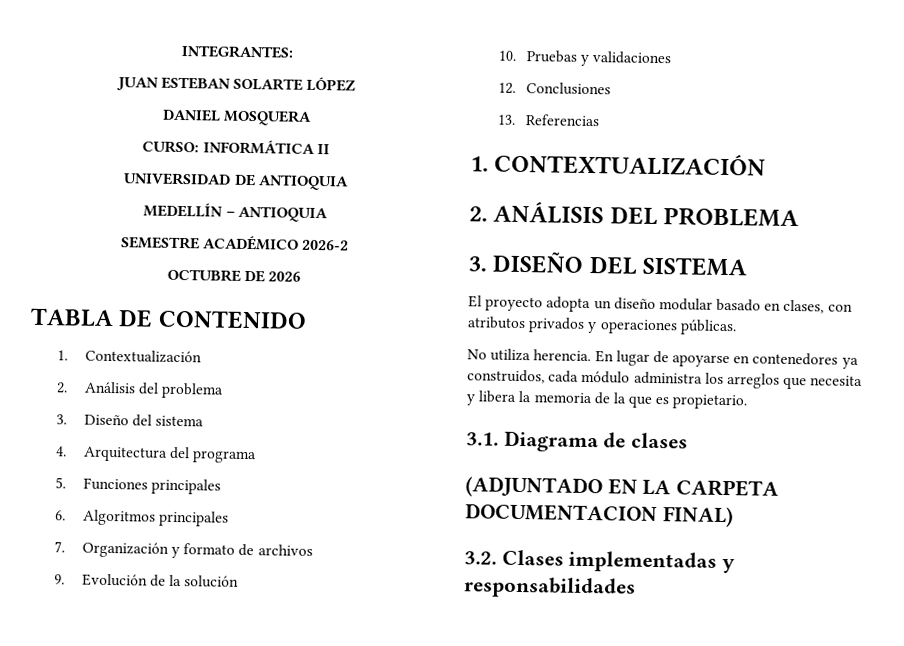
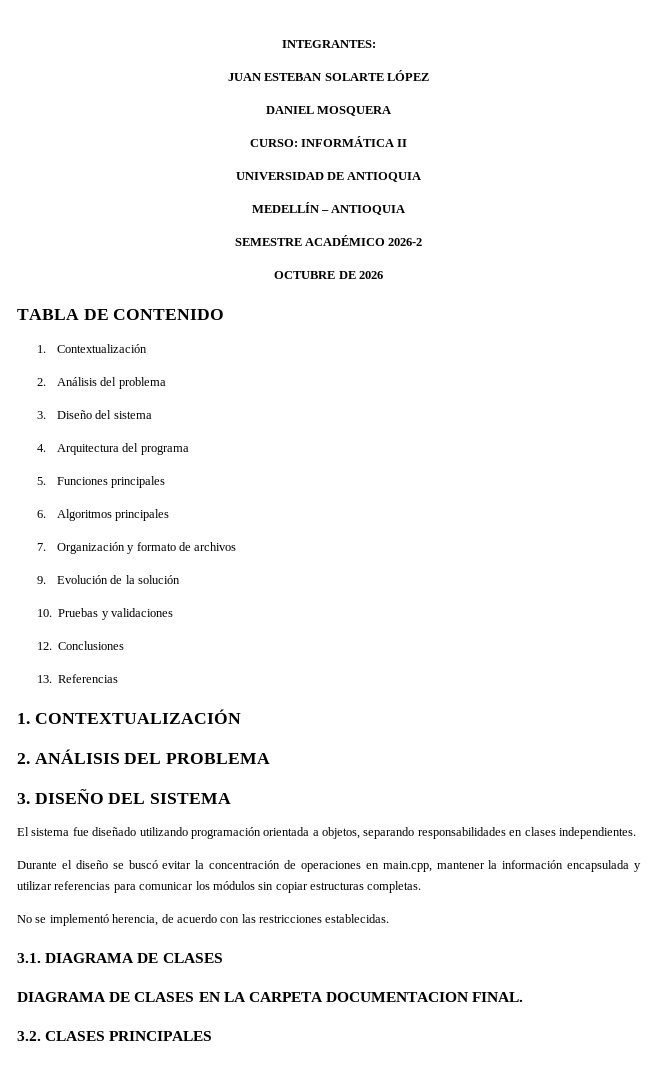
- El proyecto adopta un diseño modular basado en clases, con atributos privados y operaciones públicas.
- No utiliza herencia. En lugar de apoyarse en contenedores ya construidos, cada módulo administra los arreglos que necesita y libera la memoria de la que es propietario.
- 3.1. Diagrama de clases
- (ADJUNTADO EN LA CARPETA DOCUMENTACION FINAL)
+ El sistema fue diseñado utilizando programación orientada a objetos, separando responsabilidades en clases independientes.
+ Durante el diseño se buscó evitar la concentración de operaciones en main.cpp, mantener la información encapsulada y utilizar referencias para comunicar los módulos sin copiar estructuras completas.
+ No se implementó herencia, de acuerdo con las restricciones establecidas.
+ 3.1. DIAGRAMA DE CLASES
+ DIAGRAMA DE CLASES EN LA CARPETA DOCUMENTACION FINAL.
- 3.2. Clases implementadas y responsabilidades
+ 3.2. CLASES PRINCIPALES

